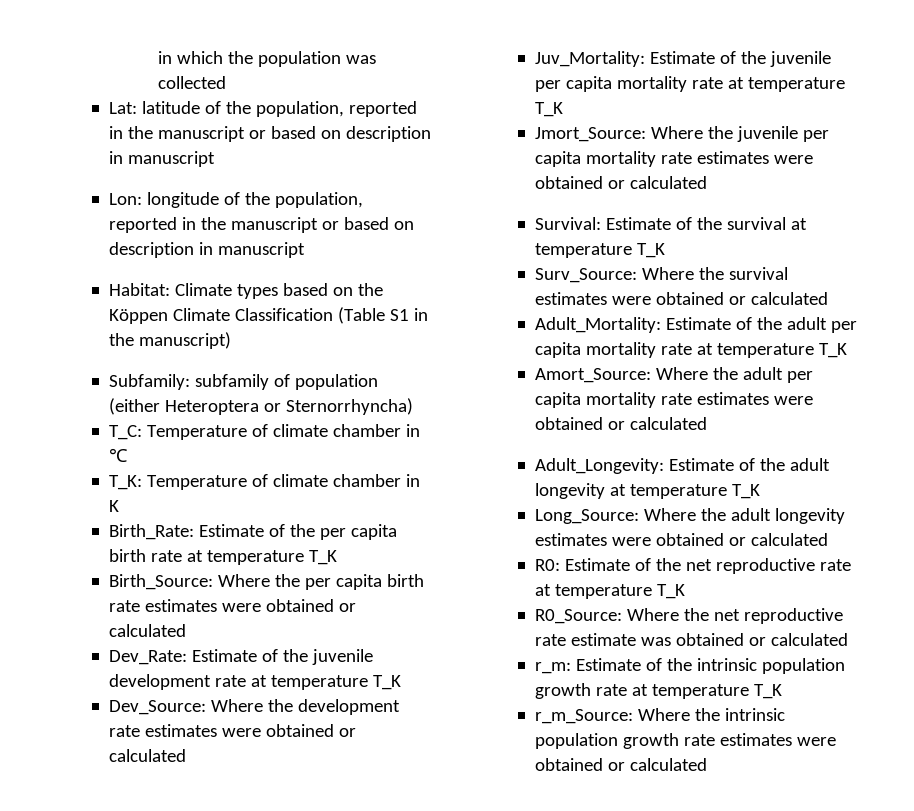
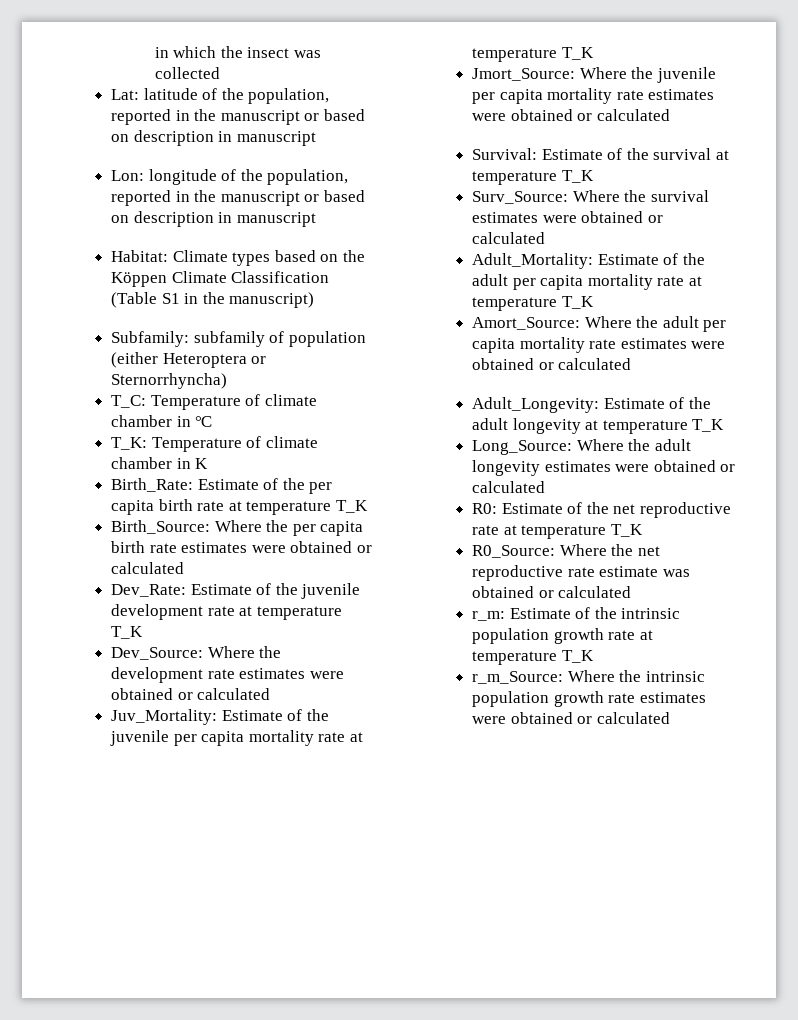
- in which the population was collected
+ in which the insect was collected

